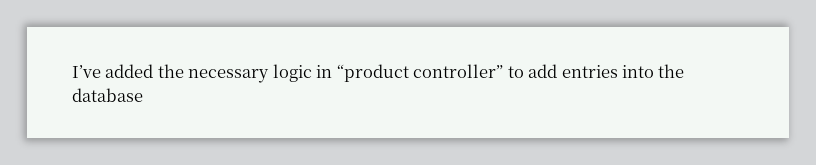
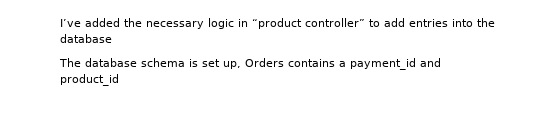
+ The database schema is set up, Orders contains a payment_id and product_id

